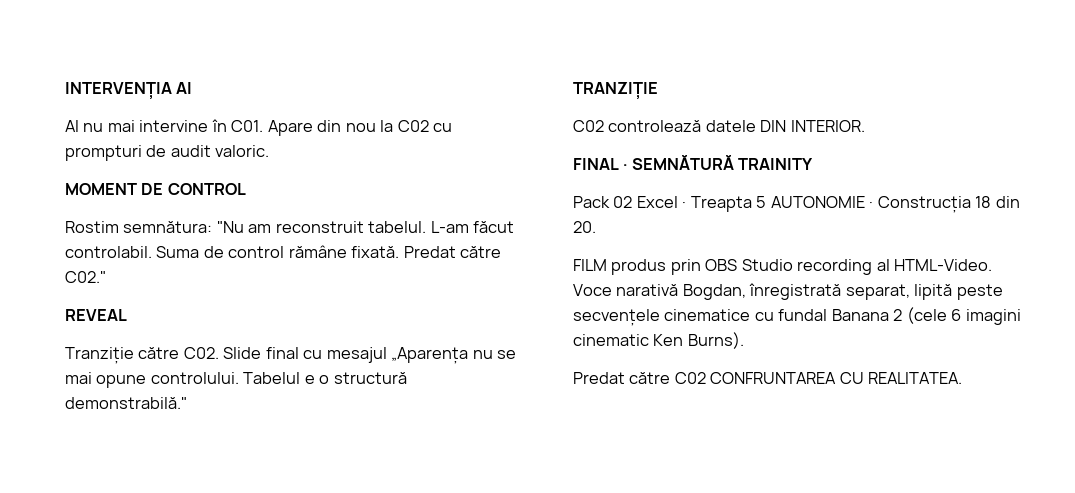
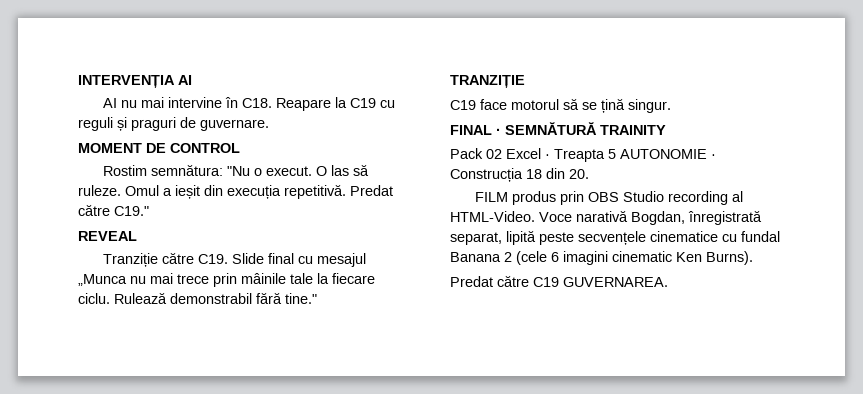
- AI nu mai intervine în C01. Apare din nou la C02 cu prompturi de audit valoric.
+ AI nu mai intervine în C18. Reapare la C19 cu reguli și praguri de guvernare.
- Rostim semnătura: "Nu am reconstruit tabelul. L-am făcut controlabil. Suma de control rămâne fixată. Predat către C02."
+ Rostim semnătura: "Nu o execut. O las să ruleze. Omul a ieșit din execuția repetitivă. Predat către C19."
- Tranziție către C02. Slide final cu mesajul „Aparența nu se mai opune controlului. Tabelul e o structură demonstrabilă."
+ Tranziție către C19. Slide final cu mesajul „Munca nu mai trece prin mâinile tale la fiecare ciclu. Rulează demonstrabil fără tine."
  TRANZIȚIE
- C02 controlează datele DIN INTERIOR.
+ C19 face motorul să se țină singur.
- Predat către C02 CONFRUNTAREA CU REALITATEA.
+ Predat către C19 GUVERNAREA.

